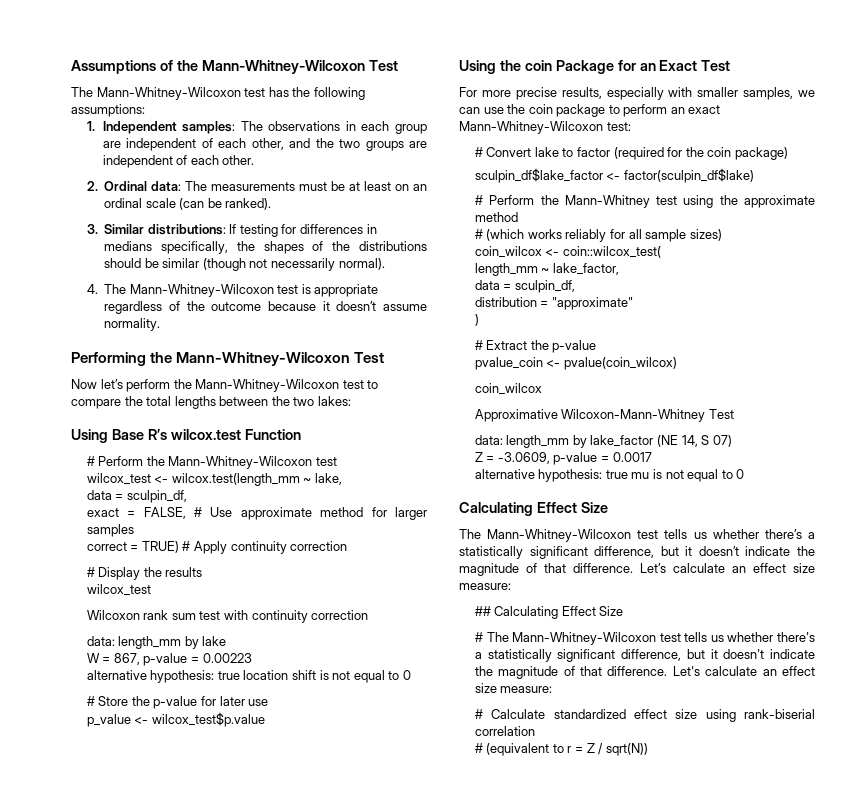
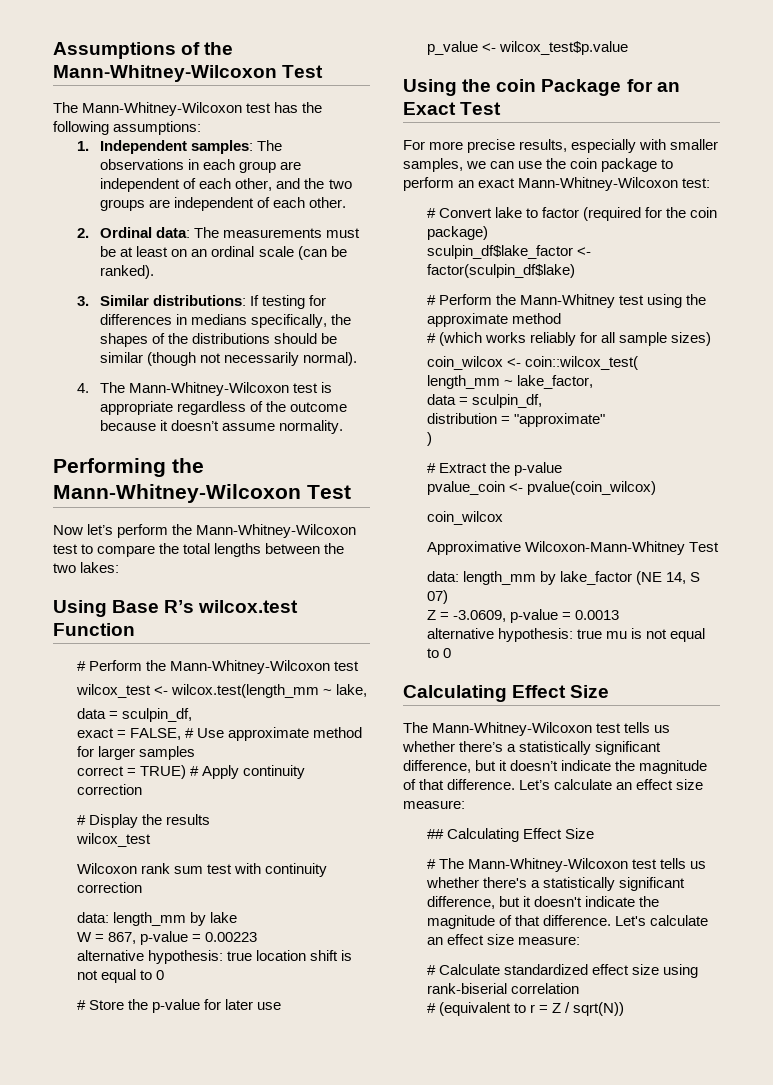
- Z = -3.0609, p-value = 0.0017
+ Z = -3.0609, p-value = 0.0013

